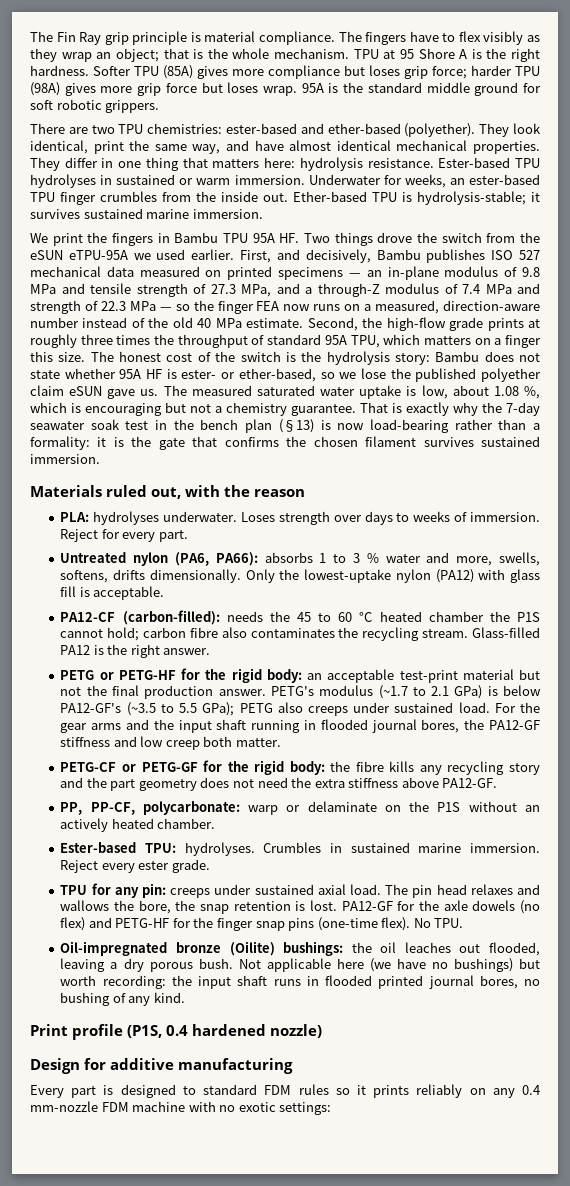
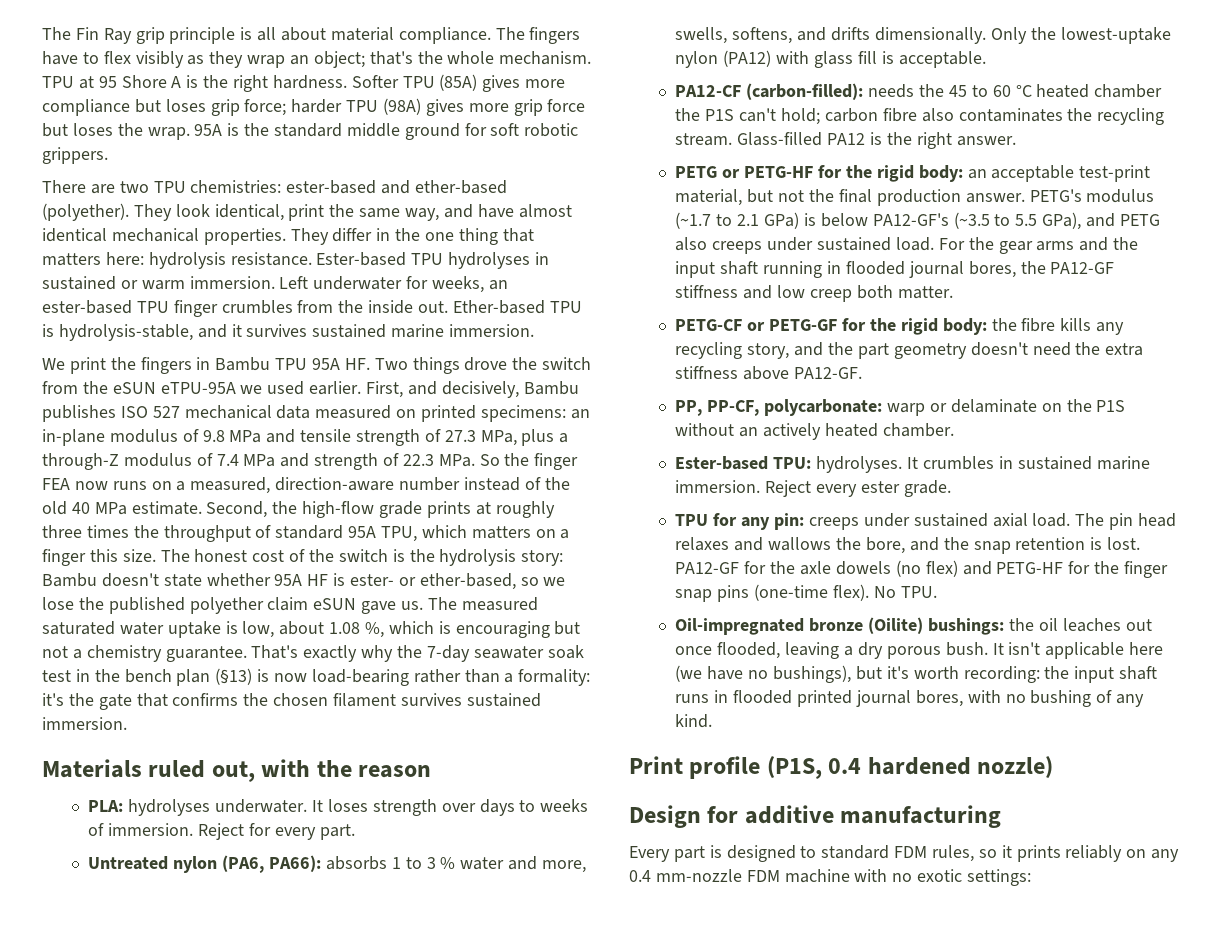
- The Fin Ray grip principle is material compliance.
+ The Fin Ray grip principle is all about material compliance.
- The fingers have to flex visibly as they wrap an object; that is the whole mechanism.
+ The fingers have to flex visibly as they wrap an object; that's the whole mechanism.
- Softer TPU (85A) gives more compliance but loses grip force; harder TPU (98A) gives more grip force but loses wrap.
+ Softer TPU (85A) gives more compliance but loses grip force; harder TPU (98A) gives more grip force but loses the wrap.
- They differ in one thing that matters here: hydrolysis resistance.
+ They differ in the one thing that matters here: hydrolysis resistance.
- Underwater for weeks, an ester-based TPU finger crumbles from the inside out.
+ Left underwater for weeks, an ester-based TPU finger crumbles from the inside out.
- Ether-based TPU is hydrolysis-stable; it survives sustained marine immersion.
+ Ether-based TPU is hydrolysis-stable, and it survives sustained marine immersion.
- First, and decisively, Bambu publishes ISO 527 mechanical data measured on printed specimens — an in-plane modulus of 9.8 MPa and tensile strength of 27.3 MPa, and a through-Z modulus of 7.4 MPa and strength of 22.3 MPa — so the finger FEA now runs on a measured, direction-aware number instead of the old 40 MPa estimate.
+ First, and decisively, Bambu publishes ISO 527 mechanical data measured on printed specimens: an in-plane modulus of 9.8 MPa and tensile strength of 27.3 MPa, plus a through-Z modulus of 7.4 MPa and strength of 22.3 MPa. So the finger FEA now runs on a measured, direction-aware number instead of the old 40 MPa estimate.
- The honest cost of the switch is the hydrolysis story: Bambu does not state whether 95A HF is ester- or ether-based, so we lose the published polyether claim eSUN gave us.
+ The honest cost of the switch is the hydrolysis story: Bambu doesn't state whether 95A HF is ester- or ether-based, so we lose the published polyether claim eSUN gave us.
- That is exactly why the 7-day seawater soak test in the bench plan (§13) is now load-bearing rather than a formality: it is the gate that confirms the chosen filament survives sustained immersion.
+ That's exactly why the 7-day seawater soak test in the bench plan (§13) is now load-bearing rather than a formality: it's the gate that confirms the chosen filament survives sustained immersion.
- Loses strength over days to weeks of immersion.
+ It loses strength over days to weeks of immersion.
- Untreated nylon (PA6, PA66): absorbs 1 to 3 % water and more, swells, softens, drifts dimensionally.
+ Untreated nylon (PA6, PA66): absorbs 1 to 3 % water and more, swells, softens, and drifts dimensionally.
- PA12-CF (carbon-filled): needs the 45 to 60 °C heated chamber the P1S cannot hold; carbon fibre also contaminates the recycling stream.
+ PA12-CF (carbon-filled): needs the 45 to 60 °C heated chamber the P1S can't hold; carbon fibre also contaminates the recycling stream.
- PETG or PETG-HF for the rigid body: an acceptable test-print material but not the final production answer.
+ PETG or PETG-HF for the rigid body: an acceptable test-print material, but not the final production answer.
- PETG's modulus (~1.7 to 2.1 GPa) is below PA12-GF's (~3.5 to 5.5 GPa); PETG also creeps under sustained load.
+ PETG's modulus (~1.7 to 2.1 GPa) is below PA12-GF's (~3.5 to 5.5 GPa), and PETG also creeps under sustained load.
- PETG-CF or PETG-GF for the rigid body: the fibre kills any recycling story and the part geometry does not need the extra stiffness above PA12-GF.
+ PETG-CF or PETG-GF for the rigid body: the fibre kills any recycling story, and the part geometry doesn't need the extra stiffness above PA12-GF.
- Crumbles in sustained marine immersion.
+ It crumbles in sustained marine immersion.
- The pin head relaxes and wallows the bore, the snap retention is lost.
+ The pin head relaxes and wallows the bore, and the snap retention is lost.
- Oil-impregnated bronze (Oilite) bushings: the oil leaches out flooded, leaving a dry porous bush.
+ Oil-impregnated bronze (Oilite) bushings: the oil leaches out once flooded, leaving a dry porous bush.
- Not applicable here (we have no bushings) but worth recording: the input shaft runs in flooded printed journal bores, no bushing of any kind.
+ It isn't applicable here (we have no bushings), but it's worth recording: the input shaft runs in flooded printed journal bores, with no bushing of any kind.
- Every part is designed to standard FDM rules so it prints reliably on any 0.4 mm-nozzle FDM machine with no exotic settings:
+ Every part is designed to standard FDM rules, so it prints reliably on any 0.4 mm-nozzle FDM machine with no exotic settings:

